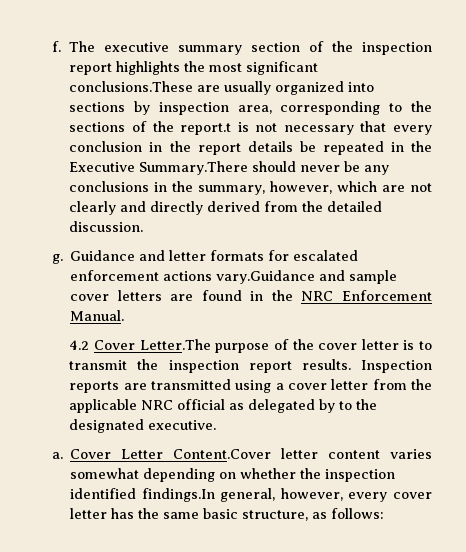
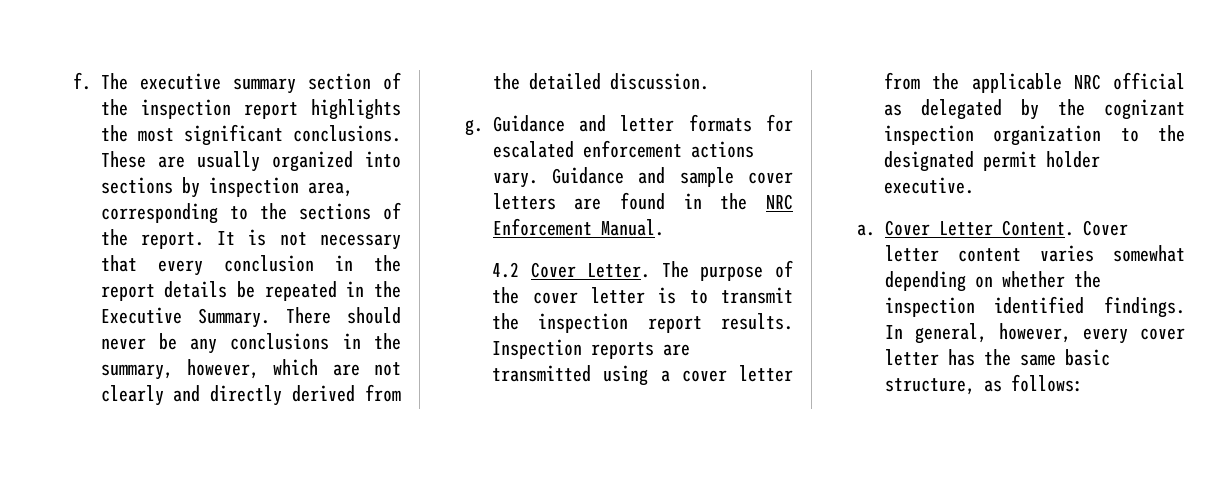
- The executive summary section of the inspection report highlights the most significant conclusions.These are usually organized into sections by inspection area, corresponding to the sections of the report.t is not necessary that every conclusion in the report details be repeated in the Executive Summary.There should never be any conclusions in the summary, however, which are not clearly and directly derived from the detailed discussion.
+ The executive summary section of the inspection report highlights the most significant conclusions. These are usually organized into sections by inspection area, corresponding to the sections of the report. It is not necessary that every conclusion in the report details be repeated in the Executive Summary. There should never be any conclusions in the summary, however, which are not clearly and directly derived from the detailed discussion.
- Guidance and letter formats for escalated enforcement actions vary.Guidance and sample cover letters are found in the NRC Enforcement Manual.
+ Guidance and letter formats for escalated enforcement actions vary. Guidance and sample cover letters are found in the NRC Enforcement Manual.
- 4.2 Cover Letter.The purpose of the cover letter is to transmit the inspection report results.
+ 4.2 Cover Letter. The purpose of the cover letter is to transmit the inspection report results.
- Inspection reports are transmitted using a cover letter from the applicable NRC official as delegated by to the designated executive.
+ Inspection reports are transmitted using a cover letter from the applicable NRC official as delegated by the cognizant inspection organization to the designated permit holder executive.
- Cover Letter Content.Cover letter content varies somewhat depending on whether the inspection identified findings.In general, however, every cover letter has the same basic structure, as follows:
+ Cover Letter Content. Cover letter content varies somewhat depending on whether the inspection identified findings. In general, however, every cover letter has the same basic structure, as follows:

